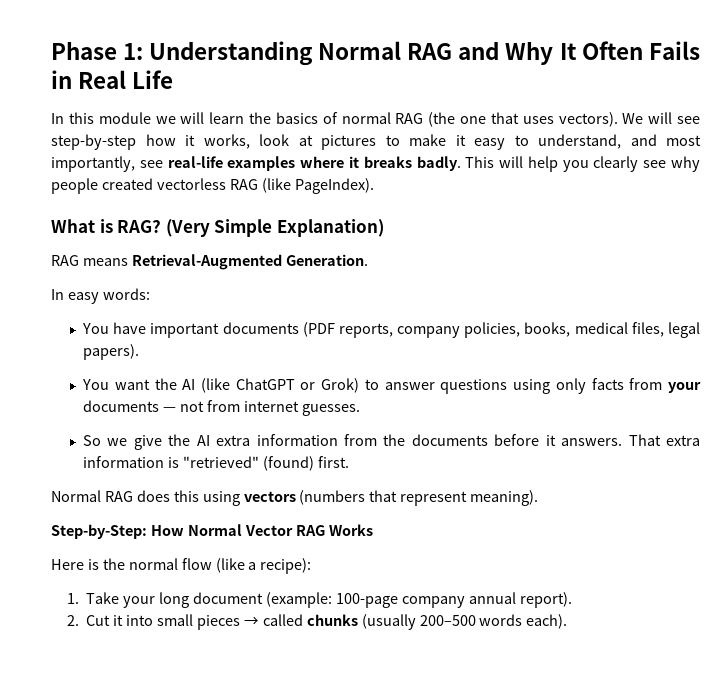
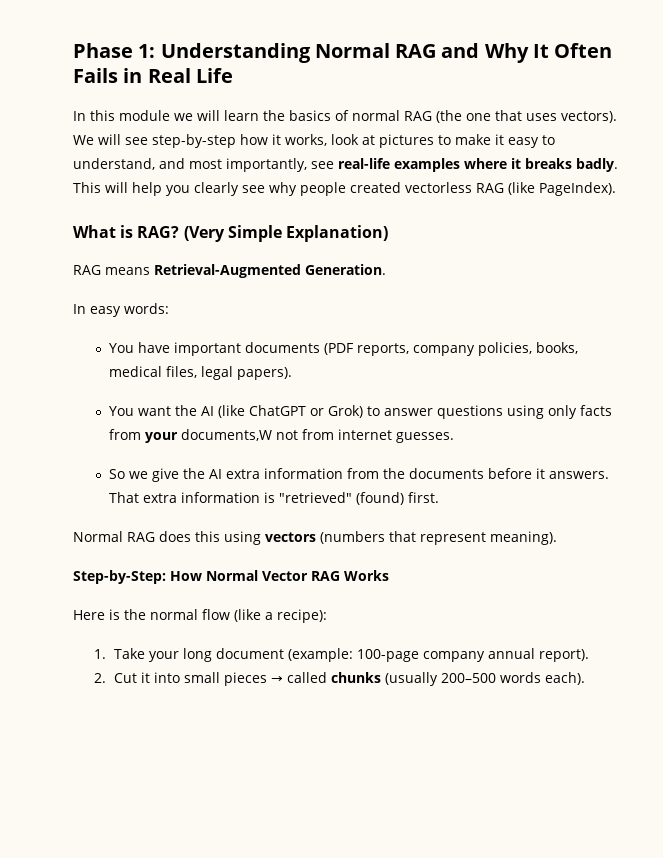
- You want the AI (like ChatGPT or Grok) to answer questions using only facts from your documents — not from internet guesses.
+ You want the AI (like ChatGPT or Grok) to answer questions using only facts from your documents,W not from internet guesses.

